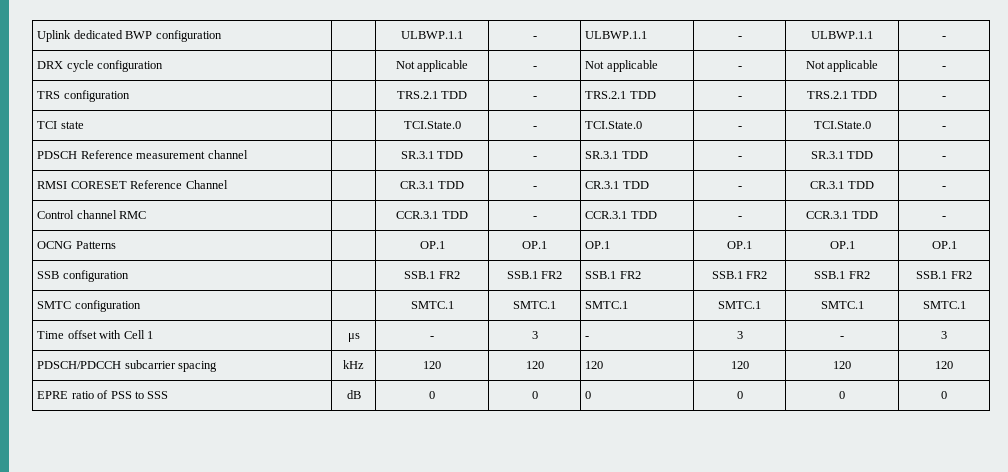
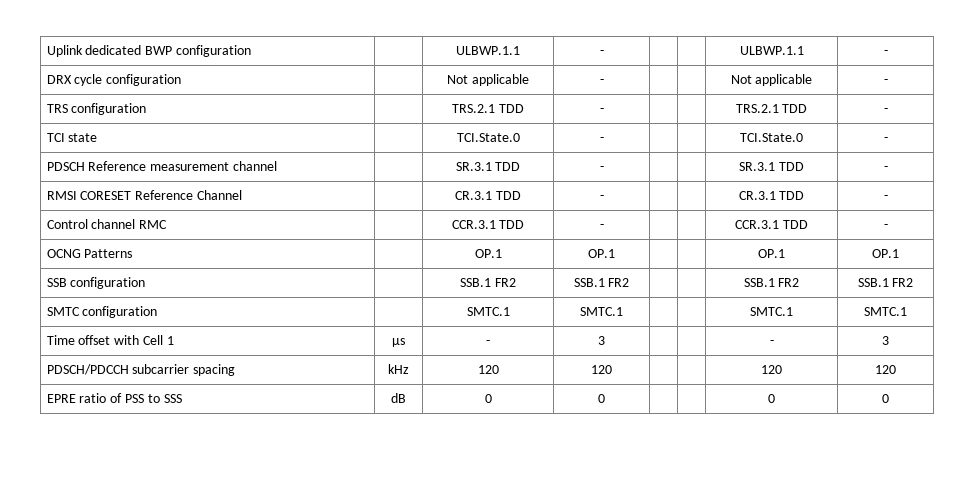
- Uplink dedicated BWP configuration | | ULBWP.1.1 | - | ULBWP.1.1 | - | ULBWP.1.1 | -
+ Uplink dedicated BWP configuration | | ULBWP.1.1 | - | | | ULBWP.1.1 | -
- DRX cycle configuration | | Not applicable | - | Not applicable | - | Not applicable | -
+ DRX cycle configuration | | Not applicable | - | | | Not applicable | -
- TRS configuration | | TRS.2.1 TDD | - | TRS.2.1 TDD | - | TRS.2.1 TDD | -
+ TRS configuration | | TRS.2.1 TDD | - | | | TRS.2.1 TDD | -
- TCI state | | TCI.State.0 | - | TCI.State.0 | - | TCI.State.0 | -
+ TCI state | | TCI.State.0 | - | | | TCI.State.0 | -
- PDSCH Reference measurement channel | | SR.3.1 TDD | - | SR.3.1 TDD | - | SR.3.1 TDD | -
+ PDSCH Reference measurement channel | | SR.3.1 TDD | - | | | SR.3.1 TDD | -
- RMSI CORESET Reference Channel | | CR.3.1 TDD | - | CR.3.1 TDD | - | CR.3.1 TDD | -
+ RMSI CORESET Reference Channel | | CR.3.1 TDD | - | | | CR.3.1 TDD | -
- Control channel RMC | | CCR.3.1 TDD | - | CCR.3.1 TDD | - | CCR.3.1 TDD | -
+ Control channel RMC | | CCR.3.1 TDD | - | | | CCR.3.1 TDD | -
- OCNG Patterns | | OP.1 | OP.1 | OP.1 | OP.1 | OP.1 | OP.1
+ OCNG Patterns | | OP.1 | OP.1 | | | OP.1 | OP.1
- SSB configuration | | SSB.1 FR2 | SSB.1 FR2 | SSB.1 FR2 | SSB.1 FR2 | SSB.1 FR2 | SSB.1 FR2
+ SSB configuration | | SSB.1 FR2 | SSB.1 FR2 | | | SSB.1 FR2 | SSB.1 FR2
- SMTC configuration | | SMTC.1 | SMTC.1 | SMTC.1 | SMTC.1 | SMTC.1 | SMTC.1
+ SMTC configuration | | SMTC.1 | SMTC.1 | | | SMTC.1 | SMTC.1
- Time offset with Cell 1 | μs | - | 3 | - | 3 | - | 3
+ Time offset with Cell 1 | μs | - | 3 | | | - | 3
- PDSCH/PDCCH subcarrier spacing | kHz | 120 | 120 | 120 | 120 | 120 | 120
+ PDSCH/PDCCH subcarrier spacing | kHz | 120 | 120 | | | 120 | 120
- EPRE ratio of PSS to SSS | dB | 0 | 0 | 0 | 0 | 0 | 0
+ EPRE ratio of PSS to SSS | dB | 0 | 0 | | | 0 | 0

